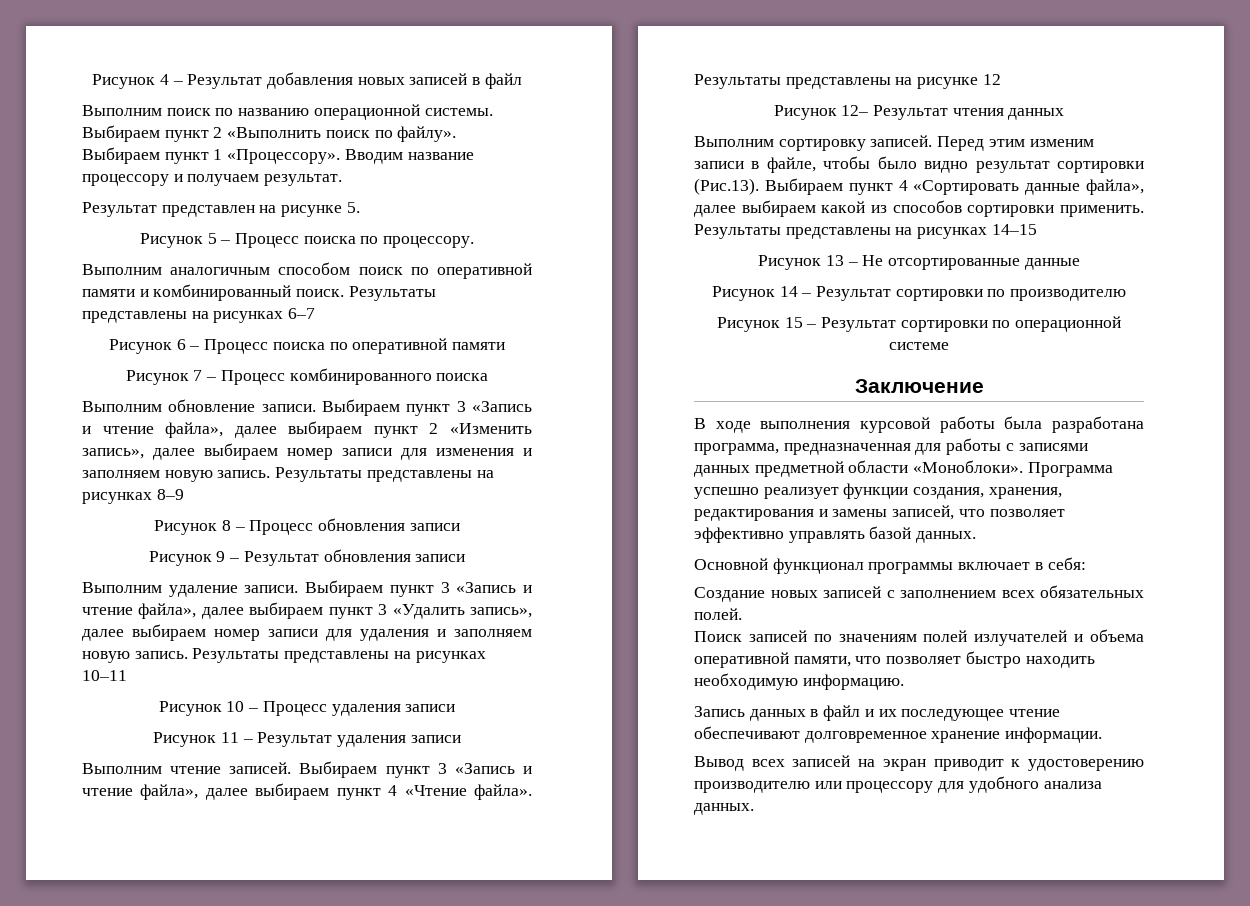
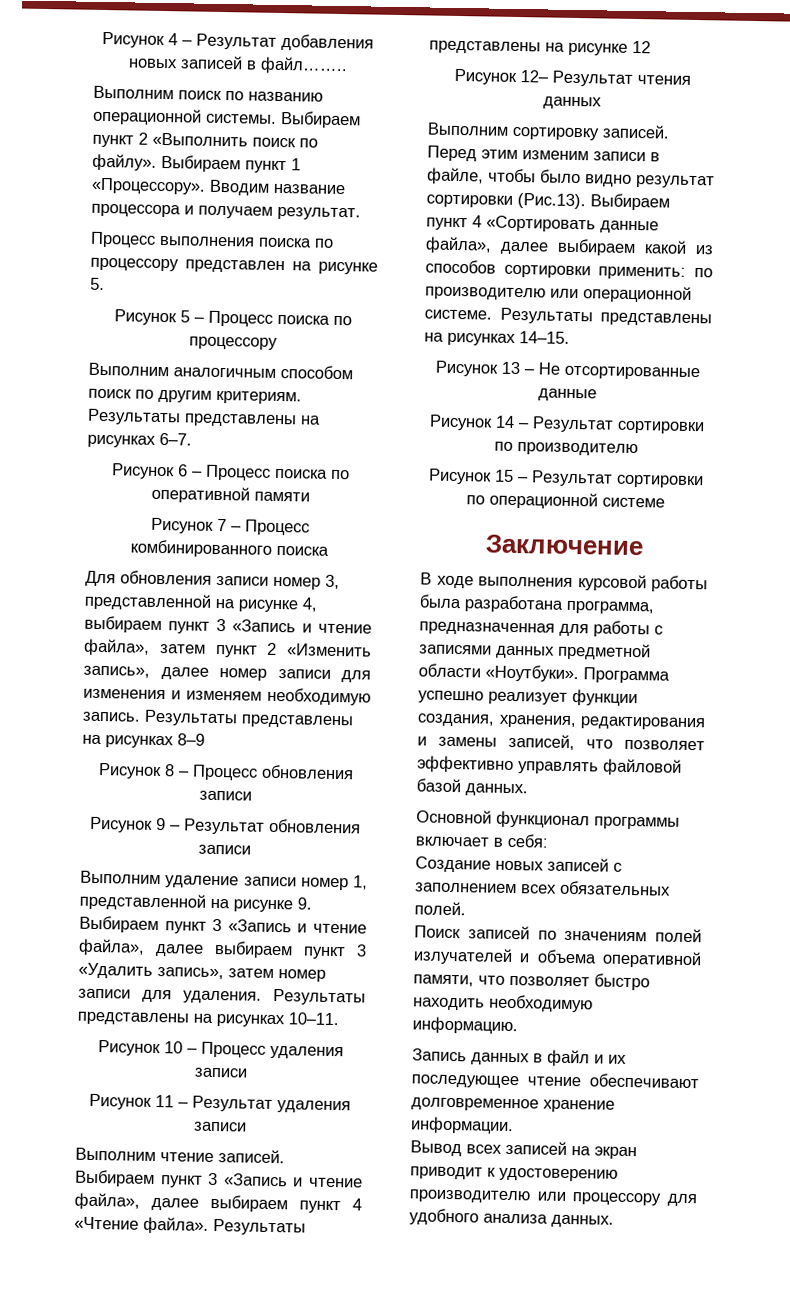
- Рисунок 4 – Результат добавления новых записей в файл
+ Рисунок 4 – Результат добавления новых записей в файл……..
- Вводим название процессору и получаем результат.
+ Вводим название процессора и получаем результат.
- Результат представлен на рисунке 5.
+ Процесс выполнения поиска по процессору представлен на рисунке 5.
- Рисунок 5 – Процесс поиска по процессору.
+ Рисунок 5 – Процесс поиска по процессору
- Выполним аналогичным способом поиск по оперативной памяти и комбинированный поиск. Результаты представлены на рисунках 6–7
+ Выполним аналогичным способом поиск по другим критериям. Результаты представлены на рисунках 6–7.
- Выполним обновление записи. Выбираем пункт 3 «Запись и чтение файла», далее выбираем пункт 2 «Изменить запись», далее выбираем номер записи для изменения и заполняем новую запись.
+ Для обновления записи номер 3, представленной на рисунке 4, выбираем пункт 3 «Запись и чтение файла», затем пункт 2 «Изменить запись», далее номер записи для изменения и изменяем необходимую запись.
- Выполним удаление записи. Выбираем пункт 3 «Запись и чтение файла», далее выбираем пункт 3 «Удалить запись», далее выбираем номер записи для удаления и заполняем новую запись. Результаты представлены на рисунках 10–11
+ Выполним удаление записи номер 1, представленной на рисунке 9. Выбираем пункт 3 «Запись и чтение файла», далее выбираем пункт 3 «Удалить запись», затем номер записи для удаления. Результаты представлены на рисунках 10–11.
- Перед этим изменим записи в файле, чтобы было видно результат сортировки (Рис.13). Выбираем пункт 4 «Сортировать данные файла», далее выбираем какой из способов сортировки применить. Результаты представлены на рисунках 14–15
+ Перед этим изменим записи в файле, чтобы было видно результат сортировки (Рис.13). Выбираем пункт 4 «Сортировать данные файла», далее выбираем какой из способов сортировки применить: по производителю или операционной системе. Результаты представлены на рисунках 14–15.
- В ходе выполнения курсовой работы была разработана программа, предназначенная для работы с записями данных предметной области «Моноблоки».
+ В ходе выполнения курсовой работы была разработана программа, предназначенная для работы с записями данных предметной области «Ноутбуки».
- Программа успешно реализует функции создания, хранения, редактирования и замены записей, что позволяет эффективно управлять базой данных.
+ Программа успешно реализует функции создания, хранения, редактирования и замены записей, что позволяет эффективно управлять файловой базой данных.

